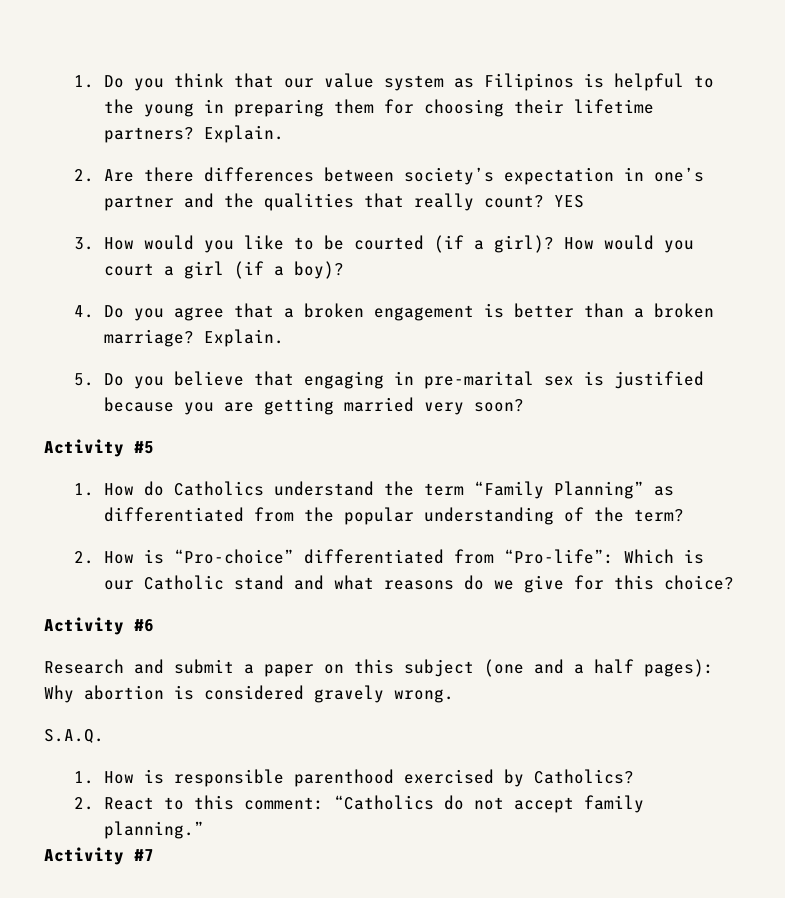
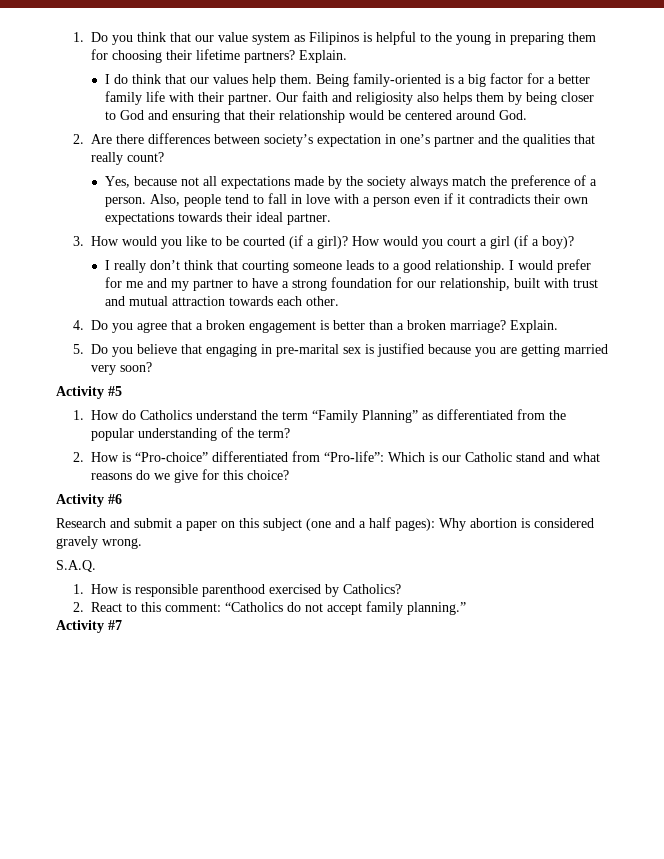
+ I do think that our values help them. Being family-oriented is a big factor for a better family life with their partner. Our faith and religiosity also helps them by being closer to God and ensuring that their relationship would be centered around God.
- 2. Are there differences between society’s expectation in one’s partner and the qualities that really count? YES
+ 2. Are there differences between society’s expectation in one’s partner and the qualities that really count?
+ Yes, because not all expectations made by the society always match the preference of a person. Also, people tend to fall in love with a person even if it contradicts their own expectations towards their ideal partner.
+ I really don’t think that courting someone leads to a good relationship. I would prefer for me and my partner to have a strong foundation for our relationship, built with trust and mutual attraction towards each other.

